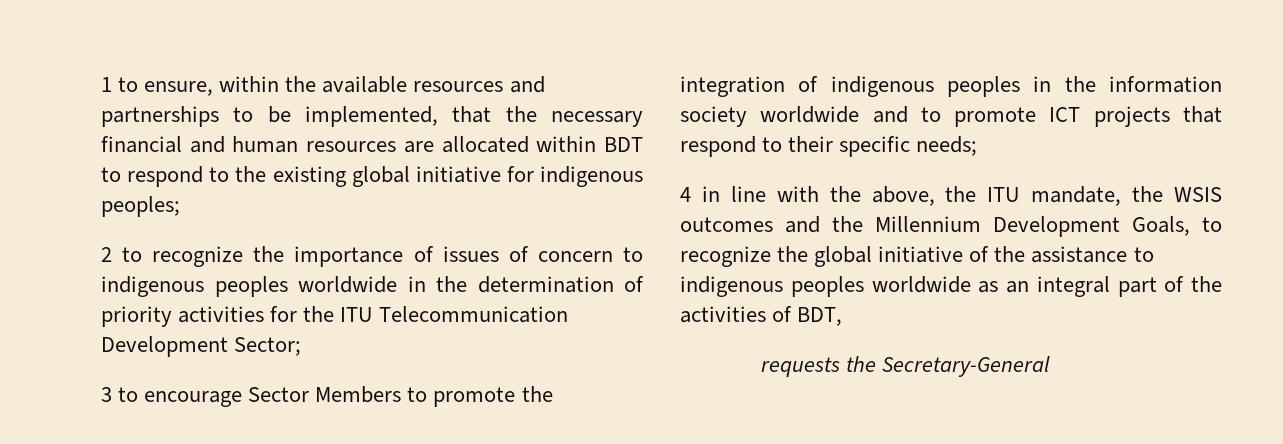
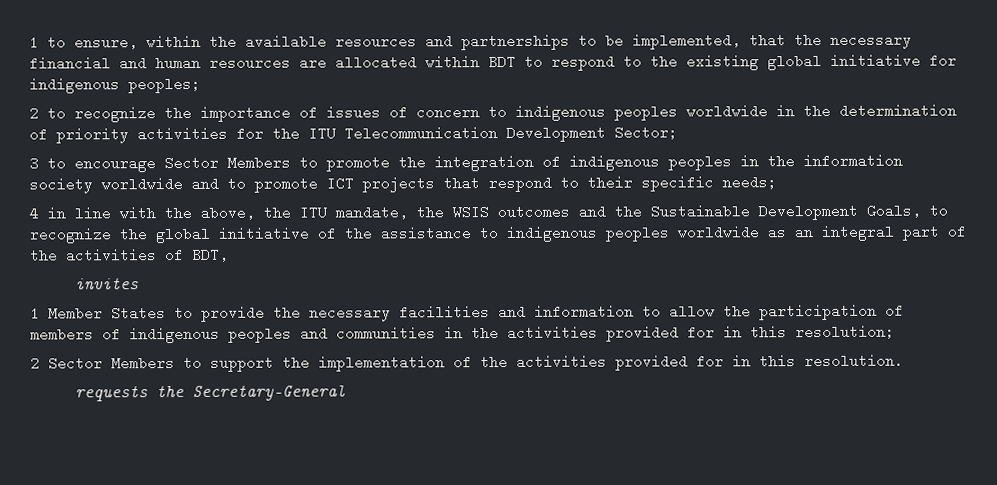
- 4 in line with the above, the ITU mandate, the WSIS outcomes and the Millennium Development Goals, to recognize the global initiative of the assistance to indigenous peoples worldwide as an integral part of the activities of BDT,
+ 4 in line with the above, the ITU mandate, the WSIS outcomes and the Sustainable Development Goals, to recognize the global initiative of the assistance to indigenous peoples worldwide as an integral part of the activities of BDT,
+ invites
+ 1 Member States to provide the necessary facilities and information to allow the participation of members of indigenous peoples and communities in the activities provided for in this resolution;
+ 2 Sector Members to support the implementation of the activities provided for in this resolution.

